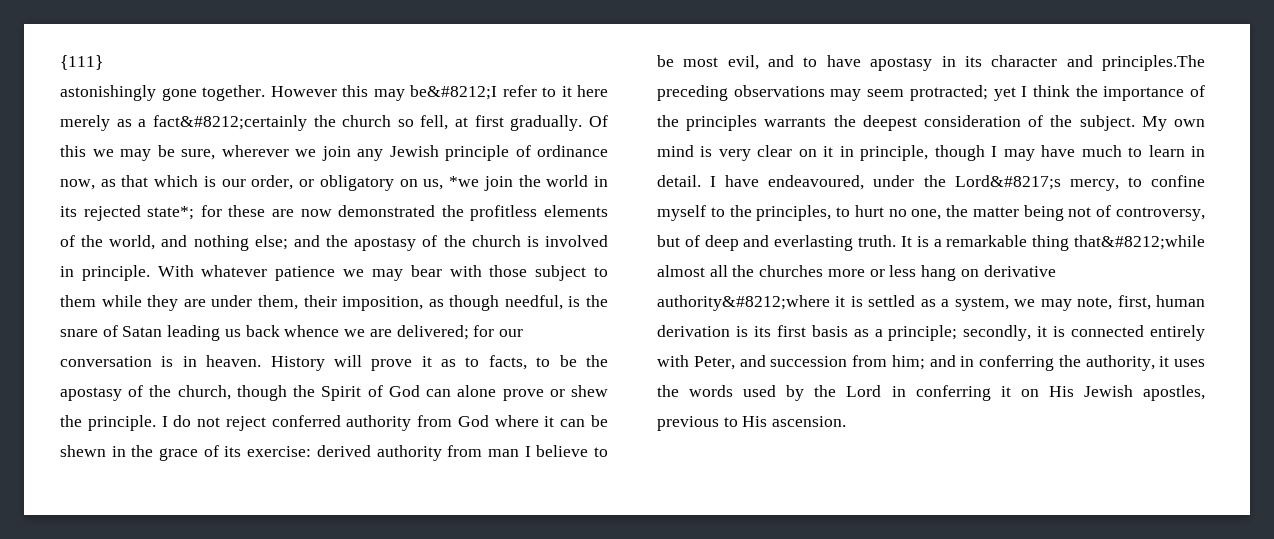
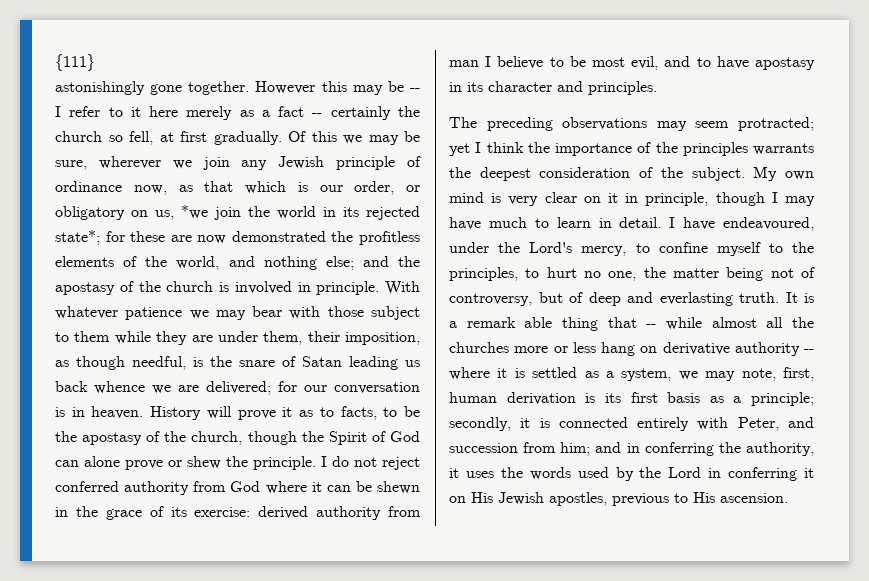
- However this may be&#8212;I refer to it here merely as a fact&#8212;certainly the church so fell, at first gradually.
+ However this may be -- I refer to it here merely as a fact -- certainly the church so fell, at first gradually.
- I do not reject conferred authority from God where it can be shewn in the grace of its exercise: derived authority from man I believe to be most evil, and to have apostasy in its character and principles.The preceding observations may seem protracted; yet I think the importance of the principles warrants the deepest consideration of the subject.
+ I do not reject conferred authority from God where it can be shewn in the grace of its exercise: derived authority from man I believe to be most evil, and to have apostasy in its character and principles.
+ The preceding observations may seem protracted; yet I think the importance of the principles warrants the deepest consideration of the subject.
- I have endeavoured, under the Lord&#8217;s mercy, to confine myself to the principles, to hurt no one, the matter being not of controversy, but of deep and everlasting truth.
+ I have endeavoured, under the Lord's mercy, to confine myself to the principles, to hurt no one, the matter being not of controversy, but of deep and everlasting truth.
- It is a remarkable thing that&#8212;while almost all the churches more or less hang on derivative authority&#8212;where it is settled as a system, we may note, first, human derivation is its first basis as a principle;
+ It is a remark able thing that -- while almost all the churches more or less hang on derivative authority -- where it is settled as a system, we may note, first, human derivation is its first basis as a principle;

